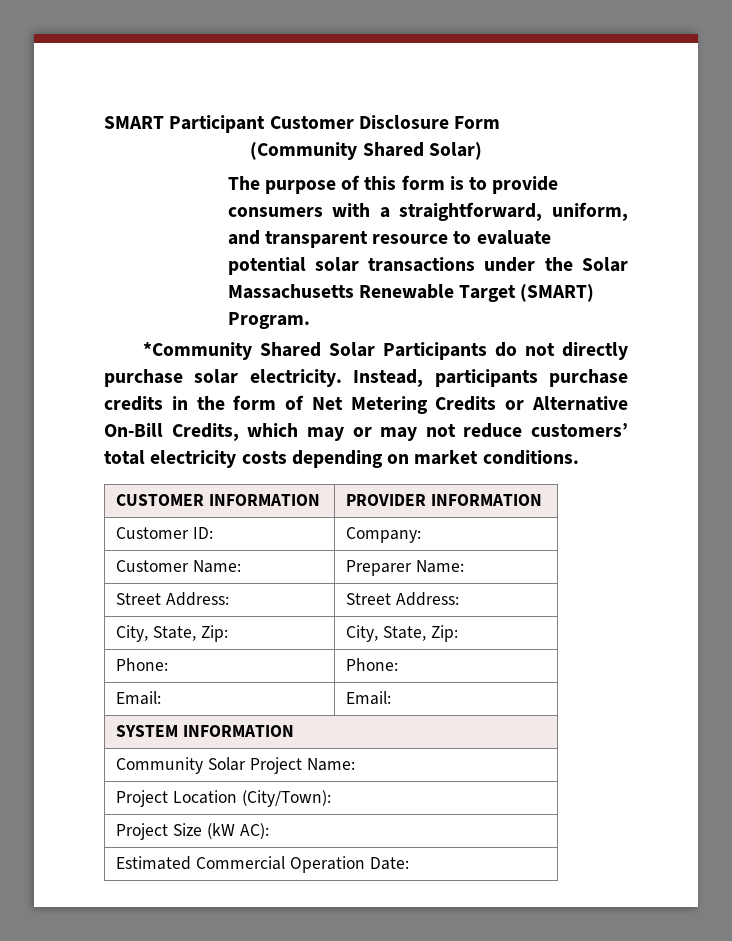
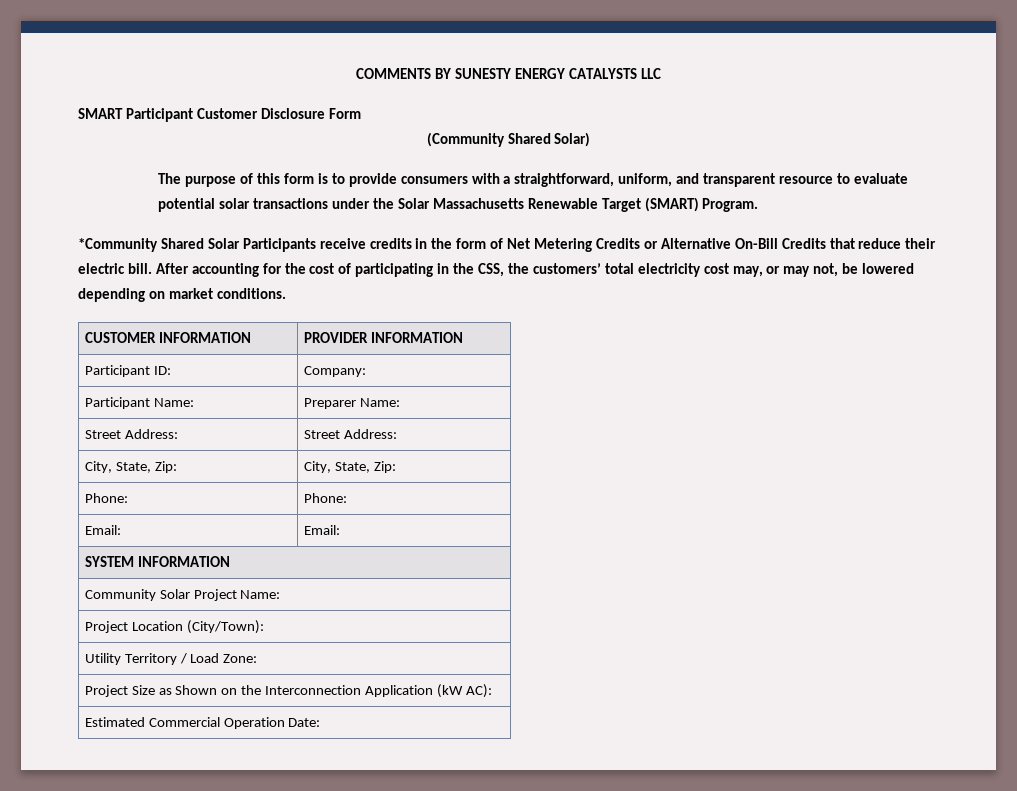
+ COMMENTS BY SUNESTY ENERGY CATALYSTS LLC
- *Community Shared Solar Participants do not directly purchase solar electricity. Instead, participants purchase credits in the form of Net Metering Credits or Alternative On-Bill Credits, which may or may not reduce customers’ total electricity costs depending on market conditions.
+ *Community Shared Solar Participants receive credits in the form of Net Metering Credits or Alternative On-Bill Credits that reduce their electric bill. After accounting for the cost of participating in the CSS, the customers’ total electricity cost may, or may not, be lowered depending on market conditions.
- Customer ID: | Company:
+ Participant ID: | Company:
- Customer Name: | Preparer Name:
+ Participant Name: | Preparer Name:
- Project Size (kW AC):
+ Utility Territory / Load Zone:
+ Project Size as Shown on the Interconnection Application (kW AC):

